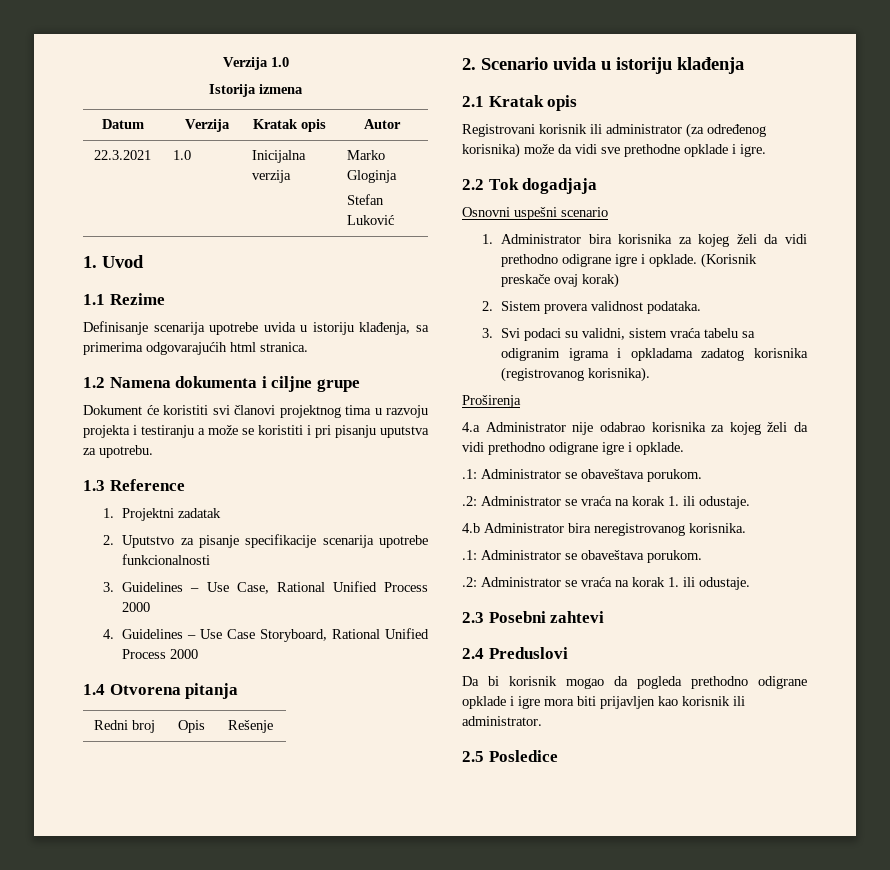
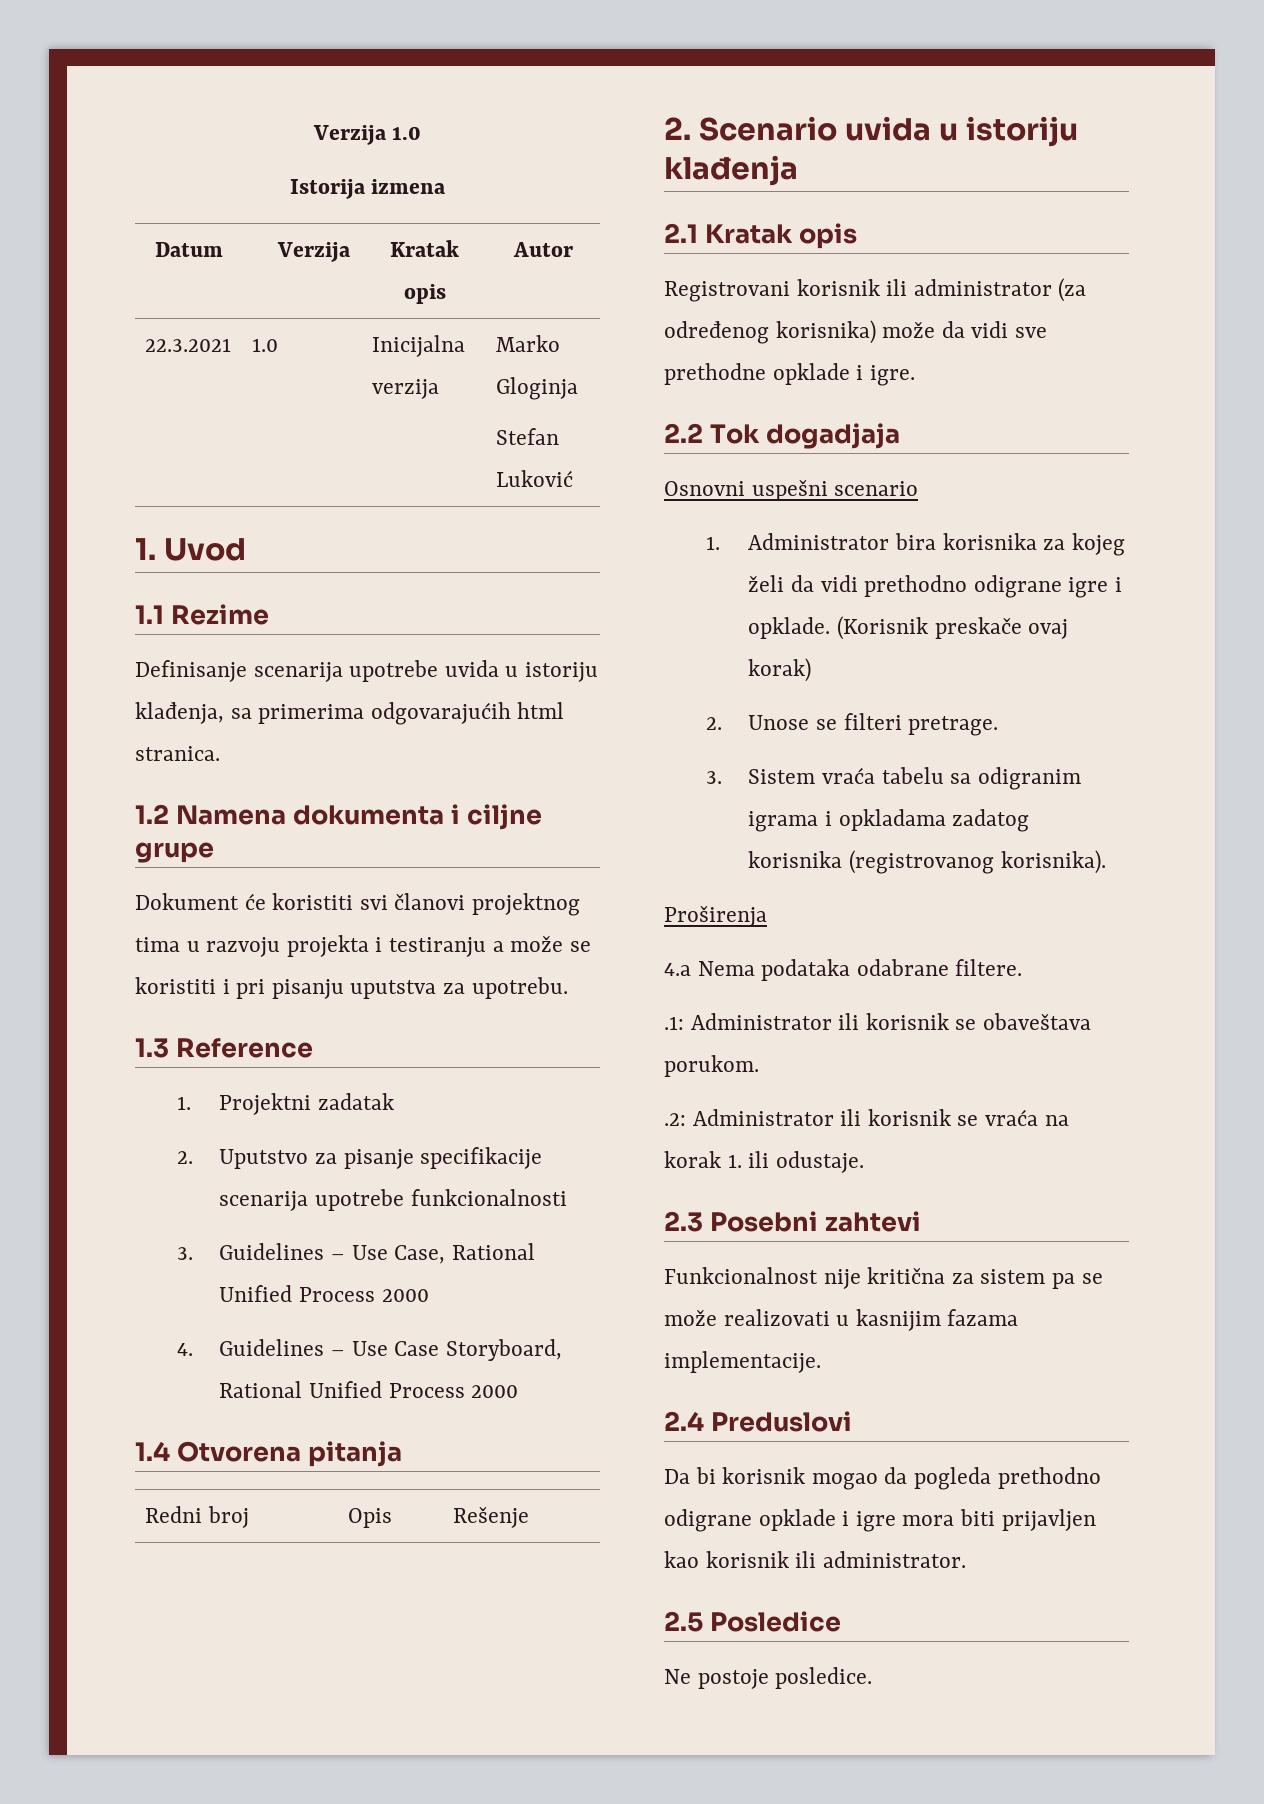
- 2. Sistem provera validnost podataka.
- 3. Svi podaci su validni, sistem vraća tabelu sa odigranim igrama i opkladama zadatog korisnika (registrovanog korisnika).
+ 2. Unose se filteri pretrage.
+ 3. Sistem vraća tabelu sa odigranim igrama i opkladama zadatog korisnika (registrovanog korisnika).
- 4.a Administrator nije odabrao korisnika za kojeg želi da vidi prethodno odigrane igre i opklade.
- .1: Administrator se obaveštava porukom.
- .2: Administrator se vraća na korak 1. ili odustaje.
- 4.b Administrator bira neregistrovanog korisnika.
- .1: Administrator se obaveštava porukom.
- .2: Administrator se vraća na korak 1. ili odustaje.
+ 4.a Nema podataka odabrane filtere.
+ .1: Administrator ili korisnik se obaveštava porukom.
+ .2: Administrator ili korisnik se vraća na korak 1. ili odustaje.
+ Funkcionalnost nije kritična za sistem pa se može realizovati u kasnijim fazama implementacije.
+ Ne postoje posledice.

